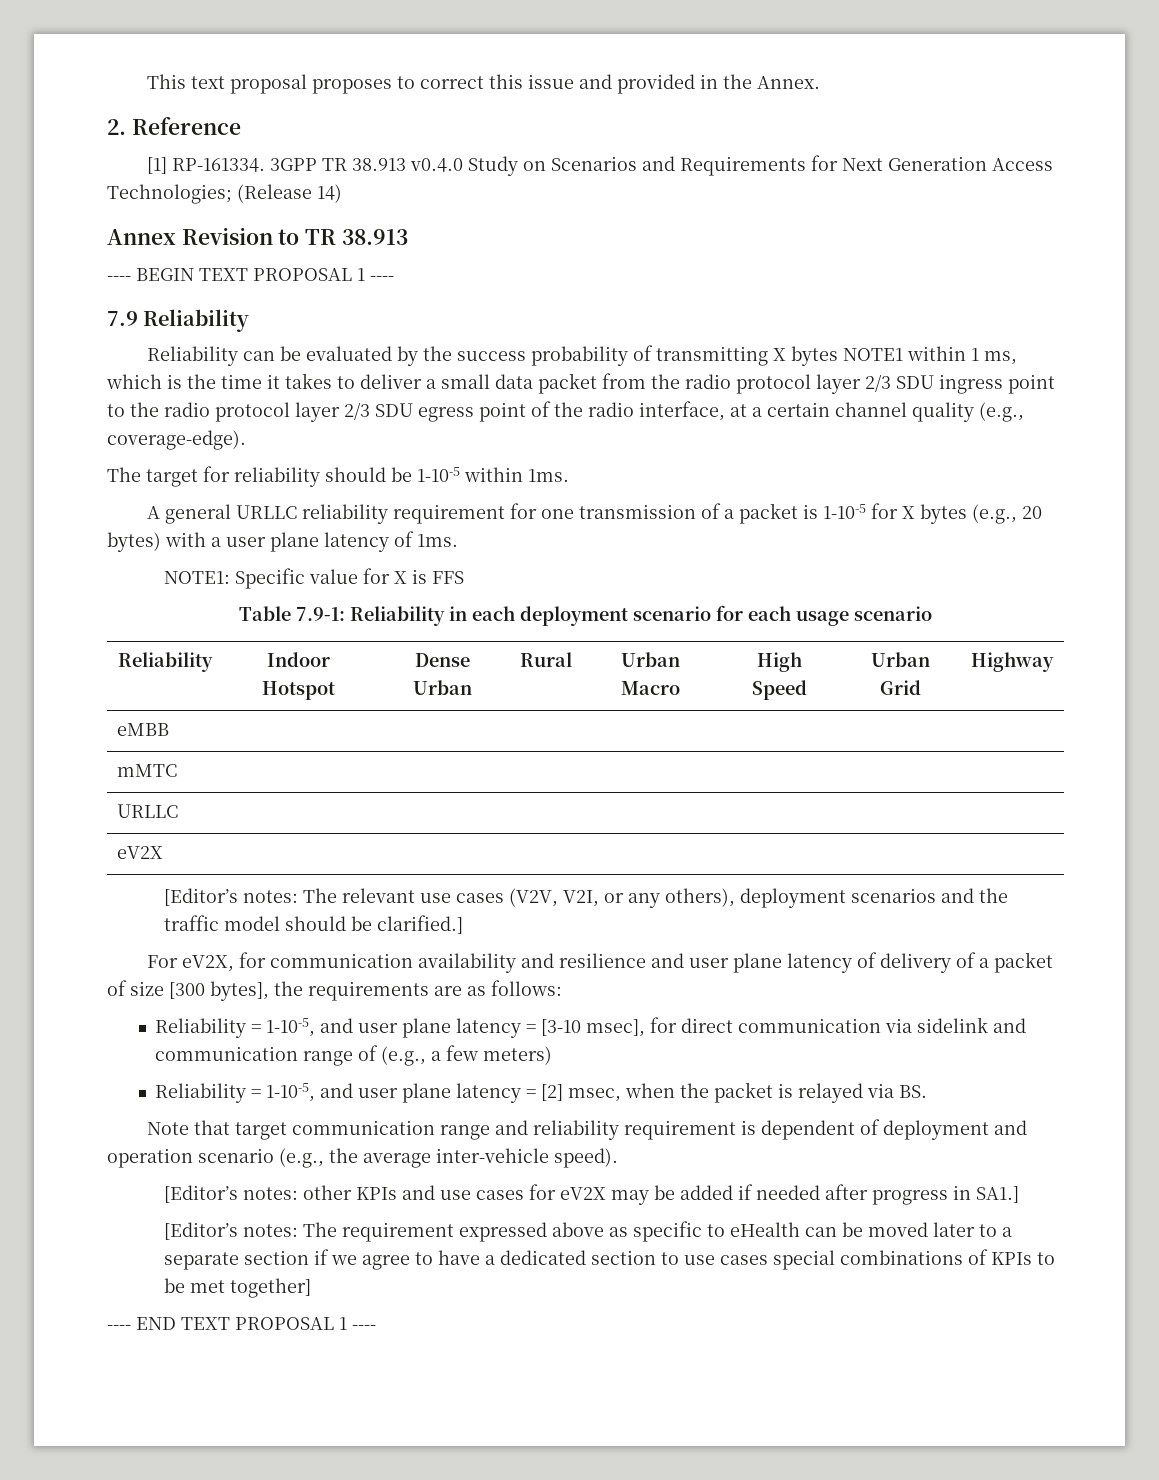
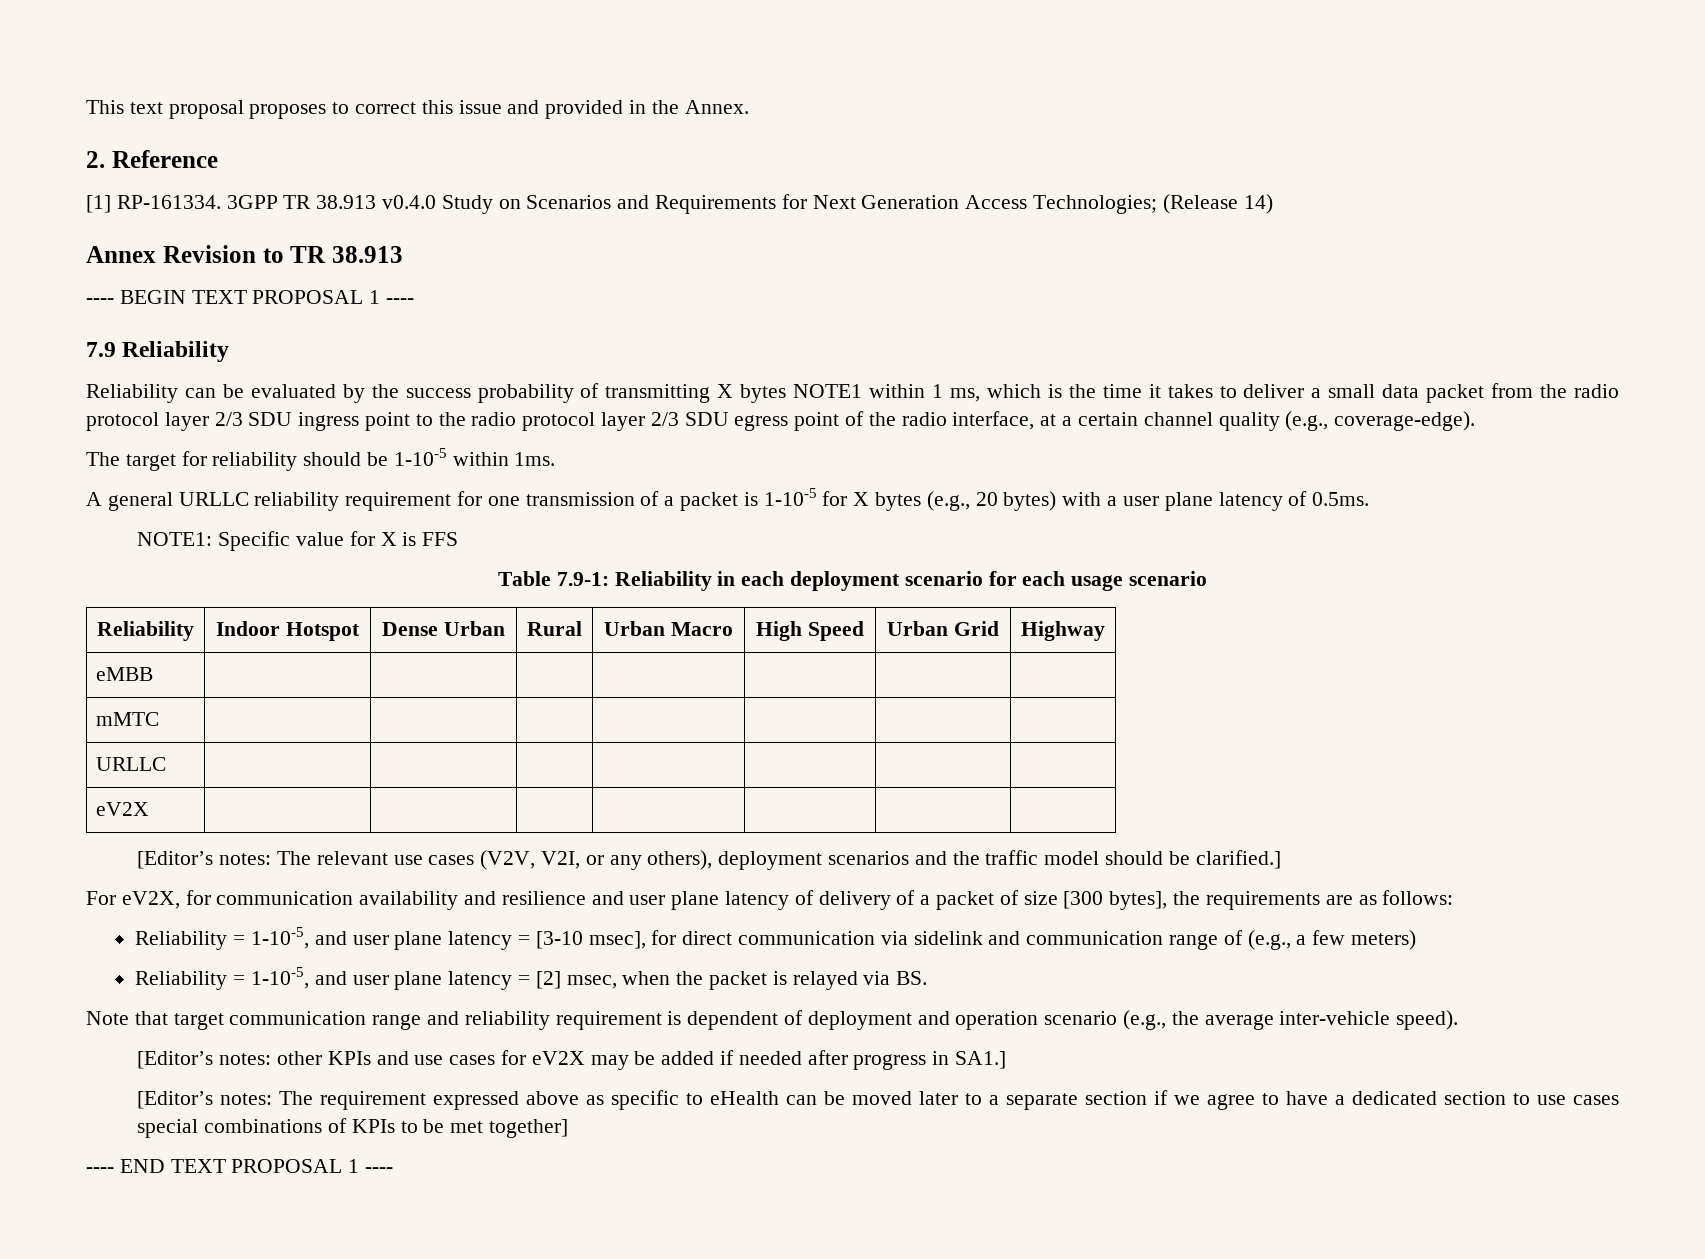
- A general URLLC reliability requirement for one transmission of a packet is 1-10-5 for X bytes (e.g., 20 bytes) with a user plane latency of 1ms.
+ A general URLLC reliability requirement for one transmission of a packet is 1-10-5 for X bytes (e.g., 20 bytes) with a user plane latency of 0.5ms.

